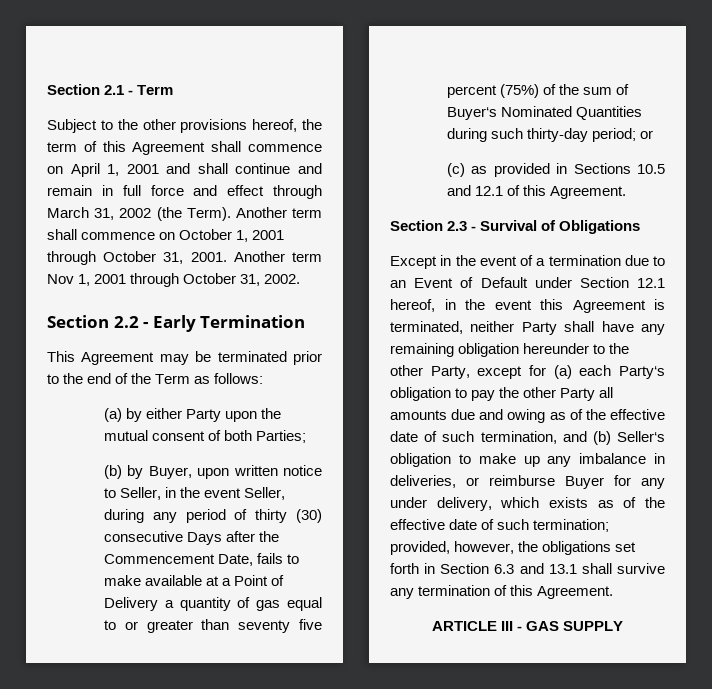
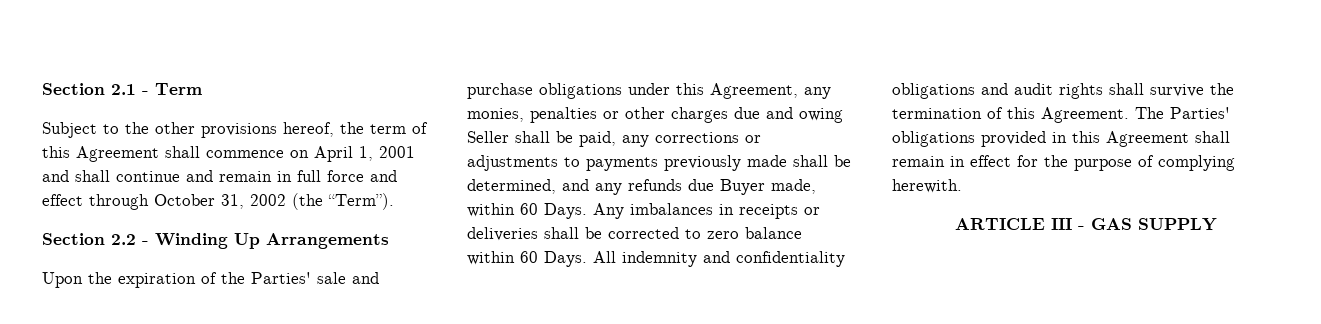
- Subject to the other provisions hereof, the term of this Agreement shall commence on April 1, 2001 and shall continue and remain in full force and effect through March 31, 2002 (the Term). Another term shall commence on October 1, 2001 through October 31, 2001. Another term Nov 1, 2001 through October 31, 2002.
- Section 2.2 - Early Termination
- This Agreement may be terminated prior to the end of the Term as follows:
- (a) by either Party upon the mutual consent of both Parties;
- (b) by Buyer, upon written notice to Seller, in the event Seller, during any period of thirty (30) consecutive Days after the Commencement Date, fails to make available at a Point of Delivery a quantity of gas equal to or greater than seventy five percent (75%) of the sum of Buyer‘s Nominated Quantities during such thirty-day period; or
- (c) as provided in Sections 10.5 and 12.1 of this Agreement.
- Section 2.3 - Survival of Obligations
- Except in the event of a termination due to an Event of Default under Section 12.1 hereof, in the event this Agreement is terminated, neither Party shall have any remaining obligation hereunder to the other Party, except for (a) each Party‘s obligation to pay the other Party all amounts due and owing as of the effective date of such termination, and (b) Seller‘s obligation to make up any imbalance in deliveries, or reimburse Buyer for any under delivery, which exists as of the effective date of such termination; provided, however, the obligations set forth in Section 6.3 and 13.1 shall survive any termination of this Agreement.
+ Subject to the other provisions hereof, the term of this Agreement shall commence on April 1, 2001 and shall continue and remain in full force and effect through October 31, 2002 (the “Term”).
+ Section 2.2 - Winding Up Arrangements
+ Upon the expiration of the Parties' sale and purchase obligations under this Agreement, any monies, penalties or other charges due and owing Seller shall be paid, any corrections or adjustments to payments previously made shall be determined, and any refunds due Buyer made, within 60 Days. Any imbalances in receipts or deliveries shall be corrected to zero balance within 60 Days. All indemnity and confidentiality obligations and audit rights shall survive the termination of this Agreement. The Parties' obligations provided in this Agreement shall remain in effect for the purpose of complying herewith.

